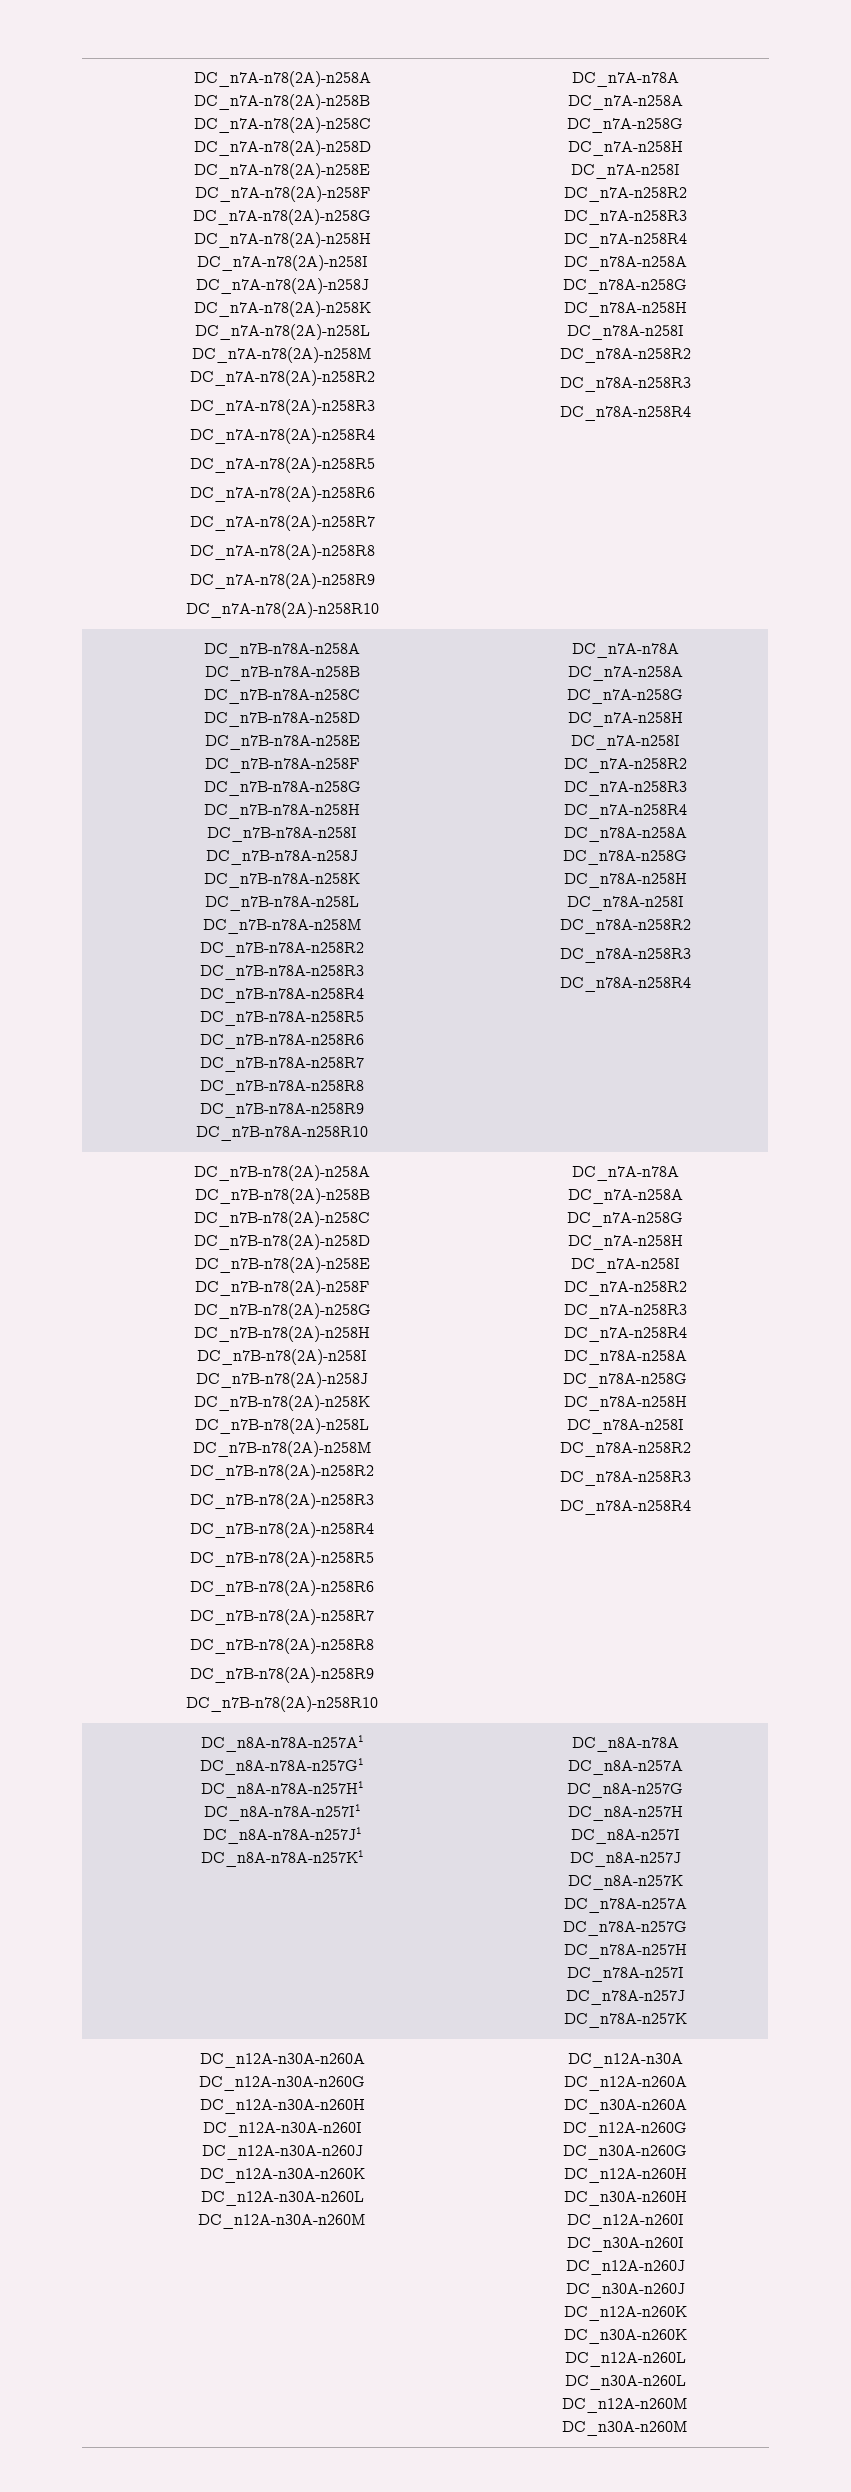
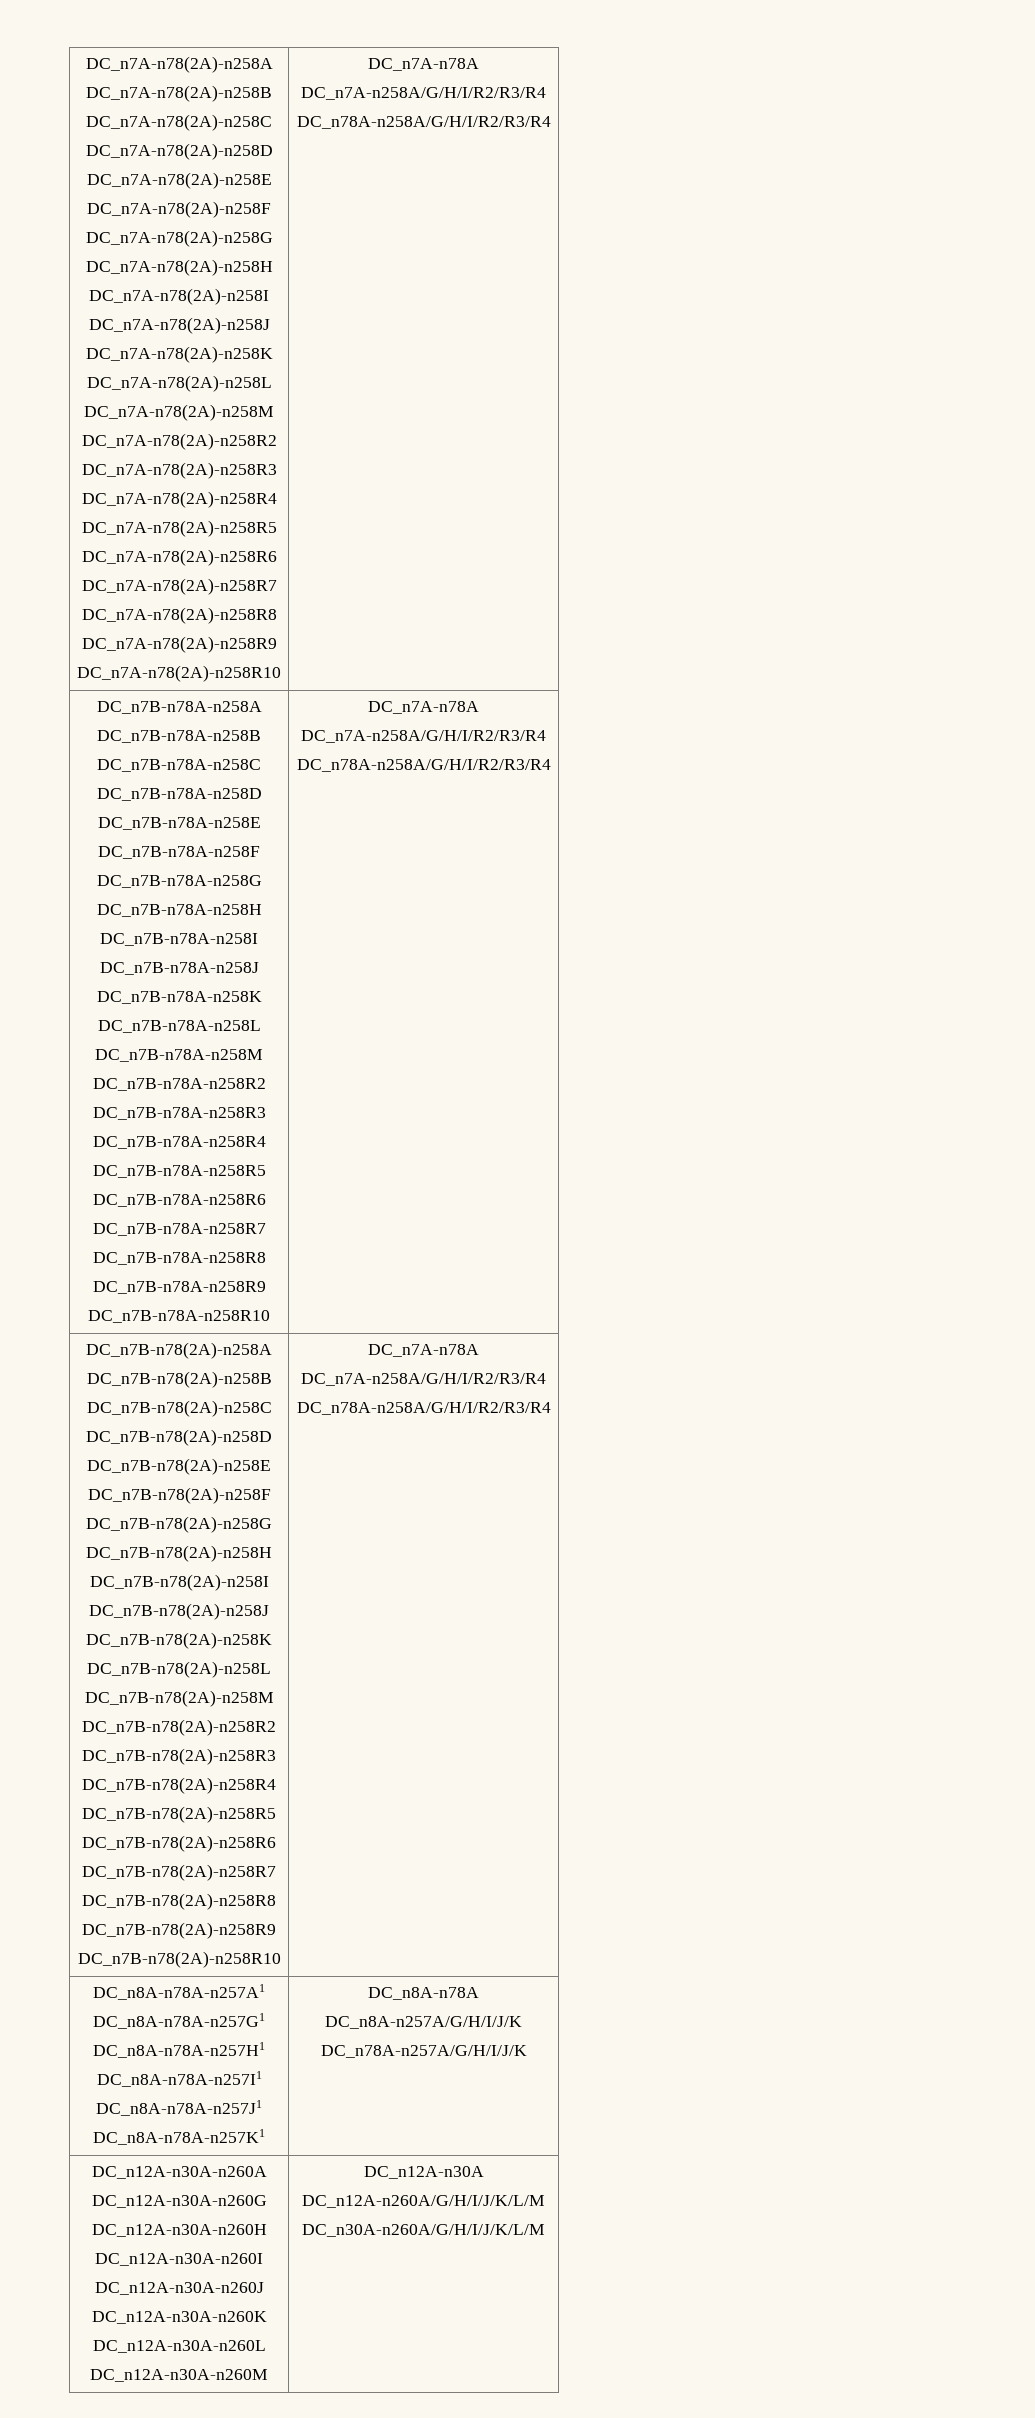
  DC_n7A-n78(2A)-n258A
  DC_n7A-n78(2A)-n258B
  DC_n7A-n78(2A)-n258C
  DC_n7A-n78(2A)-n258D
  DC_n7A-n78(2A)-n258E
  DC_n7A-n78(2A)-n258F
  DC_n7A-n78(2A)-n258G
  DC_n7A-n78(2A)-n258H
  DC_n7A-n78(2A)-n258I
  DC_n7A-n78(2A)-n258J
  DC_n7A-n78(2A)-n258K
  DC_n7A-n78(2A)-n258L
  DC_n7A-n78(2A)-n258M
  DC_n7A-n78(2A)-n258R2
  DC_n7A-n78(2A)-n258R3
  DC_n7A-n78(2A)-n258R4
  DC_n7A-n78(2A)-n258R5
  DC_n7A-n78(2A)-n258R6
  DC_n7A-n78(2A)-n258R7
  DC_n7A-n78(2A)-n258R8
  DC_n7A-n78(2A)-n258R9
  DC_n7A-n78(2A)-n258R10 | DC_n7A-n78A
- DC_n7A-n258A
- DC_n7A-n258G
- DC_n7A-n258H
- DC_n7A-n258I
- DC_n7A-n258R2
- DC_n7A-n258R3
- DC_n7A-n258R4
- DC_n78A-n258A
- DC_n78A-n258G
- DC_n78A-n258H
- DC_n78A-n258I
- DC_n78A-n258R2
- DC_n78A-n258R3
- DC_n78A-n258R4
+ DC_n7A-n258A/G/H/I/R2/R3/R4
+ DC_n78A-n258A/G/H/I/R2/R3/R4
  DC_n7B-n78A-n258A
  DC_n7B-n78A-n258B
  DC_n7B-n78A-n258C
  DC_n7B-n78A-n258D
  DC_n7B-n78A-n258E
  DC_n7B-n78A-n258F
  DC_n7B-n78A-n258G
  DC_n7B-n78A-n258H
  DC_n7B-n78A-n258I
  DC_n7B-n78A-n258J
  DC_n7B-n78A-n258K
  DC_n7B-n78A-n258L
  DC_n7B-n78A-n258M
  DC_n7B-n78A-n258R2
  DC_n7B-n78A-n258R3
  DC_n7B-n78A-n258R4
  DC_n7B-n78A-n258R5
  DC_n7B-n78A-n258R6
  DC_n7B-n78A-n258R7
  DC_n7B-n78A-n258R8
  DC_n7B-n78A-n258R9
  DC_n7B-n78A-n258R10 | DC_n7A-n78A
- DC_n7A-n258A
- DC_n7A-n258G
- DC_n7A-n258H
- DC_n7A-n258I
- DC_n7A-n258R2
- DC_n7A-n258R3
- DC_n7A-n258R4
- DC_n78A-n258A
- DC_n78A-n258G
- DC_n78A-n258H
- DC_n78A-n258I
- DC_n78A-n258R2
- DC_n78A-n258R3
- DC_n78A-n258R4
+ DC_n7A-n258A/G/H/I/R2/R3/R4
+ DC_n78A-n258A/G/H/I/R2/R3/R4
  DC_n7B-n78(2A)-n258A
  DC_n7B-n78(2A)-n258B
  DC_n7B-n78(2A)-n258C
  DC_n7B-n78(2A)-n258D
  DC_n7B-n78(2A)-n258E
  DC_n7B-n78(2A)-n258F
  DC_n7B-n78(2A)-n258G
  DC_n7B-n78(2A)-n258H
  DC_n7B-n78(2A)-n258I
  DC_n7B-n78(2A)-n258J
  DC_n7B-n78(2A)-n258K
  DC_n7B-n78(2A)-n258L
  DC_n7B-n78(2A)-n258M
  DC_n7B-n78(2A)-n258R2
  DC_n7B-n78(2A)-n258R3
  DC_n7B-n78(2A)-n258R4
  DC_n7B-n78(2A)-n258R5
  DC_n7B-n78(2A)-n258R6
  DC_n7B-n78(2A)-n258R7
  DC_n7B-n78(2A)-n258R8
  DC_n7B-n78(2A)-n258R9
  DC_n7B-n78(2A)-n258R10 | DC_n7A-n78A
- DC_n7A-n258A
- DC_n7A-n258G
- DC_n7A-n258H
- DC_n7A-n258I
- DC_n7A-n258R2
- DC_n7A-n258R3
- DC_n7A-n258R4
- DC_n78A-n258A
- DC_n78A-n258G
- DC_n78A-n258H
- DC_n78A-n258I
- DC_n78A-n258R2
- DC_n78A-n258R3
- DC_n78A-n258R4
+ DC_n7A-n258A/G/H/I/R2/R3/R4
+ DC_n78A-n258A/G/H/I/R2/R3/R4
  DC_n8A-n78A-n257A1
  DC_n8A-n78A-n257G1
  DC_n8A-n78A-n257H1
  DC_n8A-n78A-n257I1
  DC_n8A-n78A-n257J1
  DC_n8A-n78A-n257K1 | DC_n8A-n78A
- DC_n8A-n257A
- DC_n8A-n257G
- DC_n8A-n257H
- DC_n8A-n257I
- DC_n8A-n257J
- DC_n8A-n257K
- DC_n78A-n257A
- DC_n78A-n257G
- DC_n78A-n257H
- DC_n78A-n257I
- DC_n78A-n257J
- DC_n78A-n257K
+ DC_n8A-n257A/G/H/I/J/K
+ DC_n78A-n257A/G/H/I/J/K
  DC_n12A-n30A-n260A
  DC_n12A-n30A-n260G
  DC_n12A-n30A-n260H
  DC_n12A-n30A-n260I
  DC_n12A-n30A-n260J
  DC_n12A-n30A-n260K
  DC_n12A-n30A-n260L
  DC_n12A-n30A-n260M | DC_n12A-n30A
- DC_n12A-n260A
- DC_n30A-n260A
- DC_n12A-n260G
- DC_n30A-n260G
- DC_n12A-n260H
- DC_n30A-n260H
- DC_n12A-n260I
- DC_n30A-n260I
- DC_n12A-n260J
- DC_n30A-n260J
- DC_n12A-n260K
- DC_n30A-n260K
- DC_n12A-n260L
- DC_n30A-n260L
- DC_n12A-n260M
- DC_n30A-n260M
+ DC_n12A-n260A/G/H/I/J/K/L/M
+ DC_n30A-n260A/G/H/I/J/K/L/M

